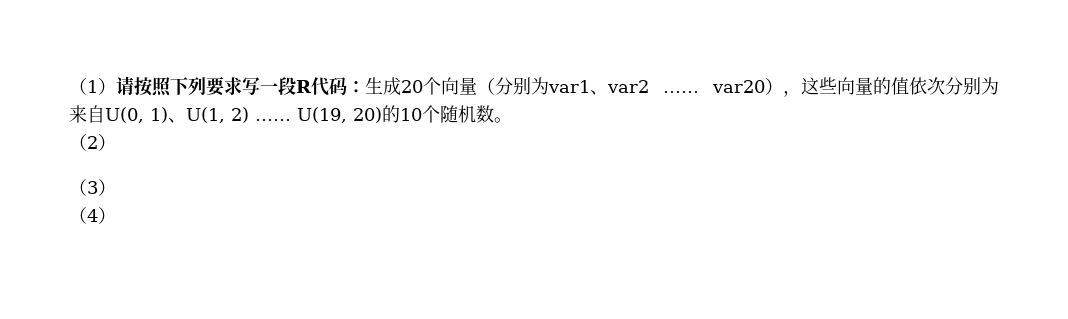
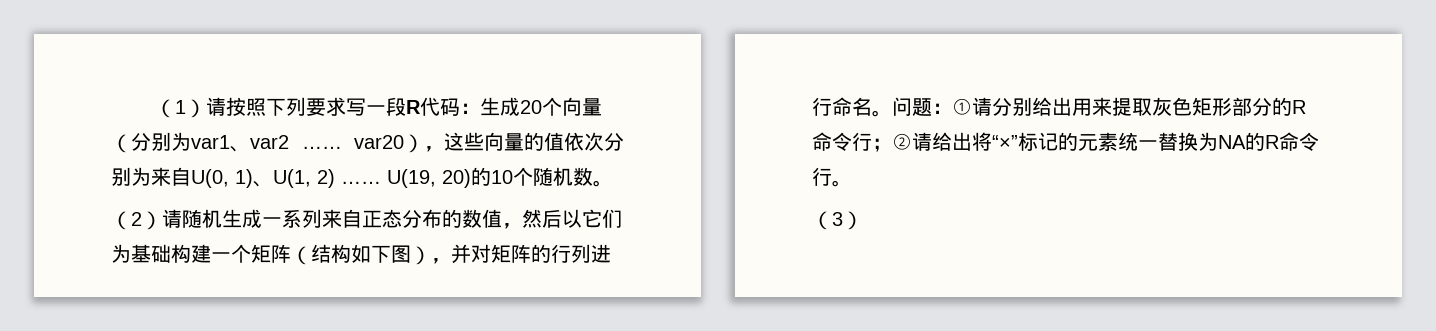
- （2）
+ （2）请随机生成一系列来自正态分布的数值，然后以它们为基础构建一个矩阵（结构如下图），并对矩阵的行列进行命名。问题：①请分别给出用来提取灰色矩形部分的R命令行；②请给出将“×”标记的元素统一替换为NA的R命令行。
- （4）

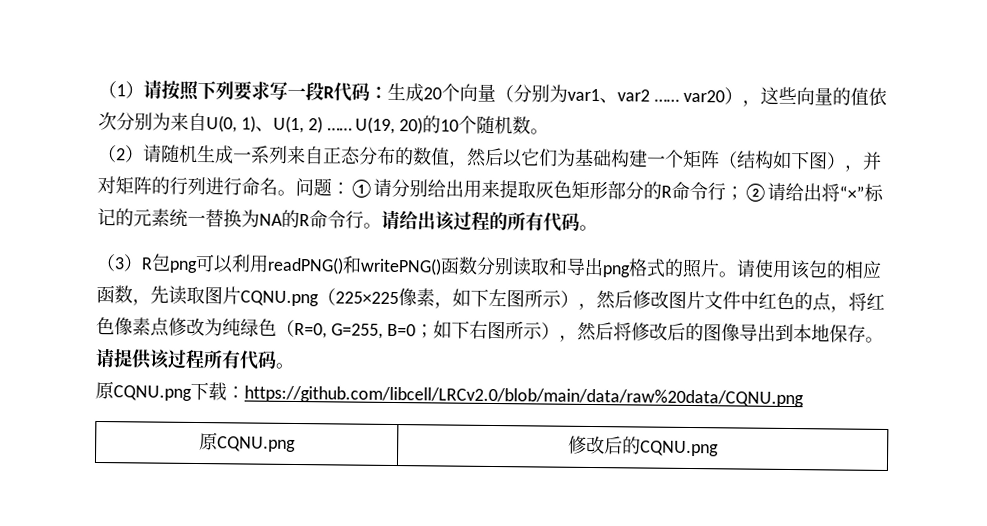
- 问题：①请分别给出用来提取灰色矩形部分的R命令行；②请给出将“×”标记的元素统一替换为NA的R命令行。
- （3）
+ 问题：①请分别给出用来提取灰色矩形部分的R命令行；②请给出将“×”标记的元素统一替换为NA的R命令行。请给出该过程的所有代码。
+ （3）R包png可以利用readPNG()和writePNG()函数分别读取和导出png格式的照片。请使用该包的相应函数，先读取图片CQNU.png（225×225像素，如下左图所示），然后修改图片文件中红色的点，将红色像素点修改为纯绿色（R=0, G=255, B=0；如下右图所示），然后将修改后的图像导出到本地保存。请提供该过程所有代码。
+ 原CQNU.png下载：https://github.com/libcell/LRCv2.0/blob/main/data/raw%20data/CQNU.png
+ 原CQNU.png | 修改后的CQNU.png

